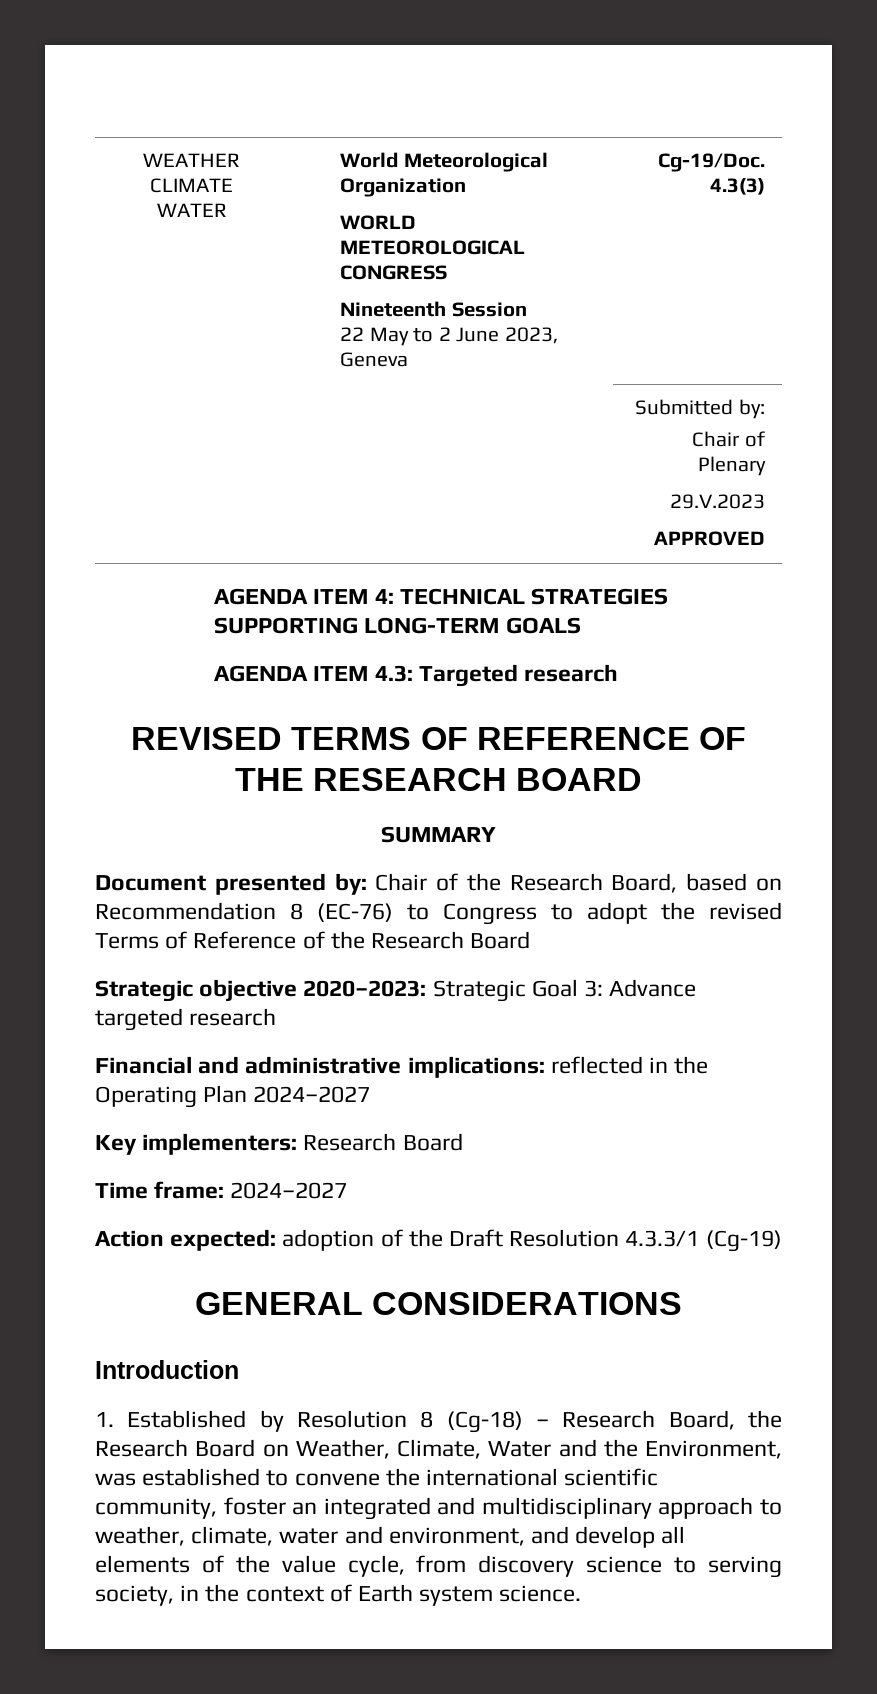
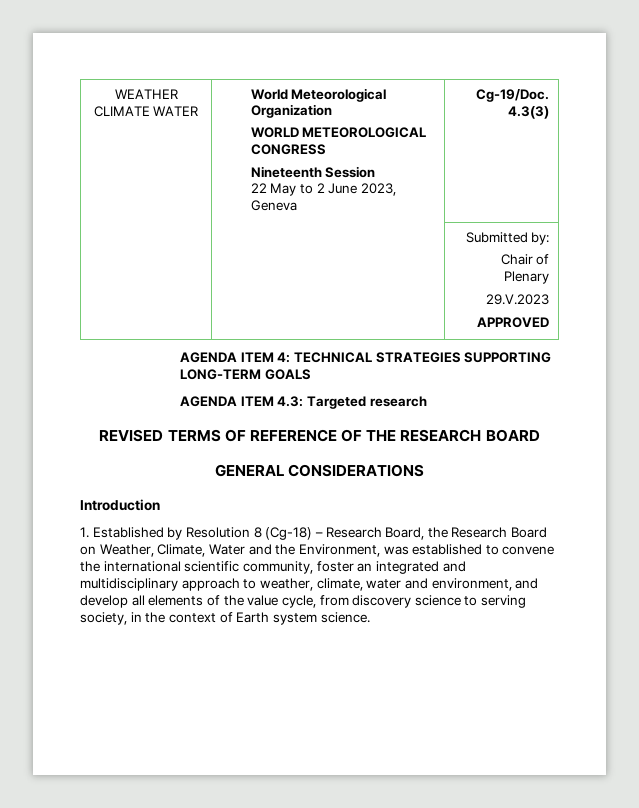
- SUMMARY
- Document presented by: Chair of the Research Board, based on Recommendation 8 (EC-76) to Congress to adopt the revised Terms of Reference of the Research Board
- Strategic objective 2020–2023: Strategic Goal 3: Advance targeted research
- Financial and administrative implications: reflected in the Operating Plan 2024–2027
- Key implementers: Research Board
- Time frame: 2024–2027
- Action expected: adoption of the Draft Resolution 4.3.3/1 (Cg-19)

